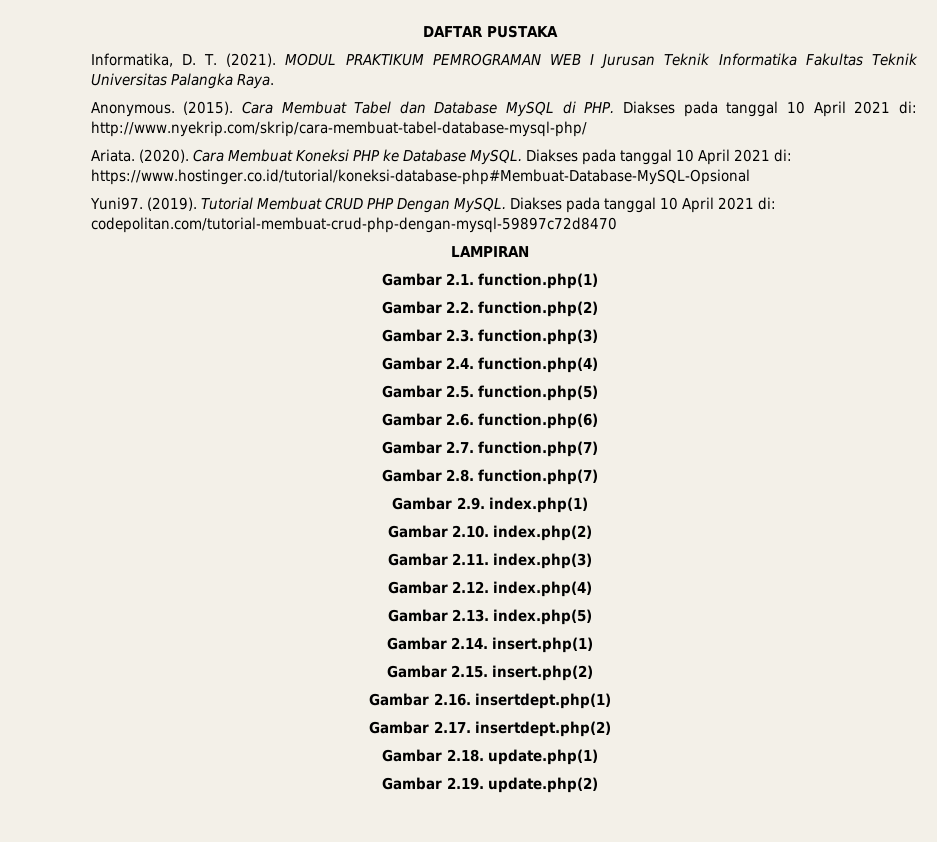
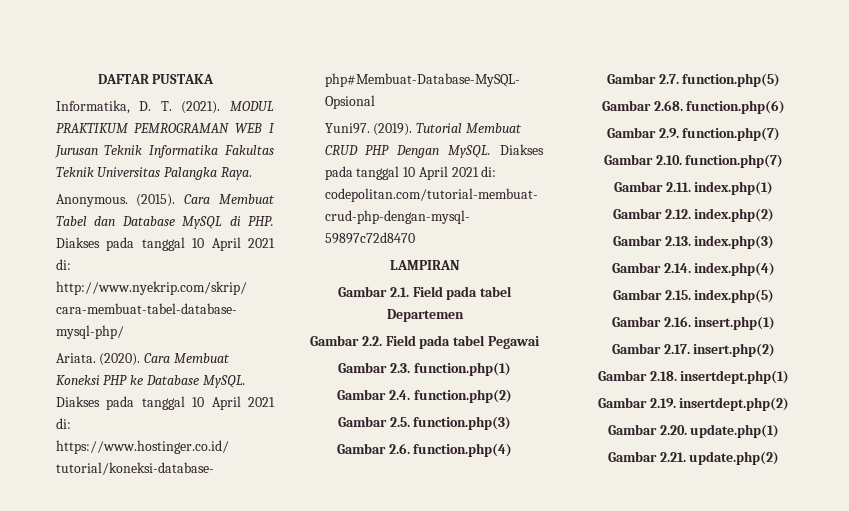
- Gambar 2.1. function.php(1)
+ Gambar 2.1. Field pada tabel Departemen
+ Gambar 2.2. Field pada tabel Pegawai
+ Gambar 2.3. function.php(1)
- Gambar 2.2. function.php(2)
+ Gambar 2.4. function.php(2)
- Gambar 2.3. function.php(3)
+ Gambar 2.5. function.php(3)
- Gambar 2.4. function.php(4)
+ Gambar 2.6. function.php(4)
- Gambar 2.5. function.php(5)
+ Gambar 2.7. function.php(5)
- Gambar 2.6. function.php(6)
+ Gambar 2.68. function.php(6)
- Gambar 2.7. function.php(7)
- Gambar 2.8. function.php(7)
- Gambar 2.9. index.php(1)
+ Gambar 2.9. function.php(7)
+ Gambar 2.10. function.php(7)
+ Gambar 2.11. index.php(1)
- Gambar 2.10. index.php(2)
+ Gambar 2.12. index.php(2)
- Gambar 2.11. index.php(3)
+ Gambar 2.13. index.php(3)
- Gambar 2.12. index.php(4)
+ Gambar 2.14. index.php(4)
- Gambar 2.13. index.php(5)
+ Gambar 2.15. index.php(5)
- Gambar 2.14. insert.php(1)
+ Gambar 2.16. insert.php(1)
- Gambar 2.15. insert.php(2)
+ Gambar 2.17. insert.php(2)
- Gambar 2.16. insertdept.php(1)
+ Gambar 2.18. insertdept.php(1)
- Gambar 2.17. insertdept.php(2)
+ Gambar 2.19. insertdept.php(2)
- Gambar 2.18. update.php(1)
+ Gambar 2.20. update.php(1)
- Gambar 2.19. update.php(2)
+ Gambar 2.21. update.php(2)

